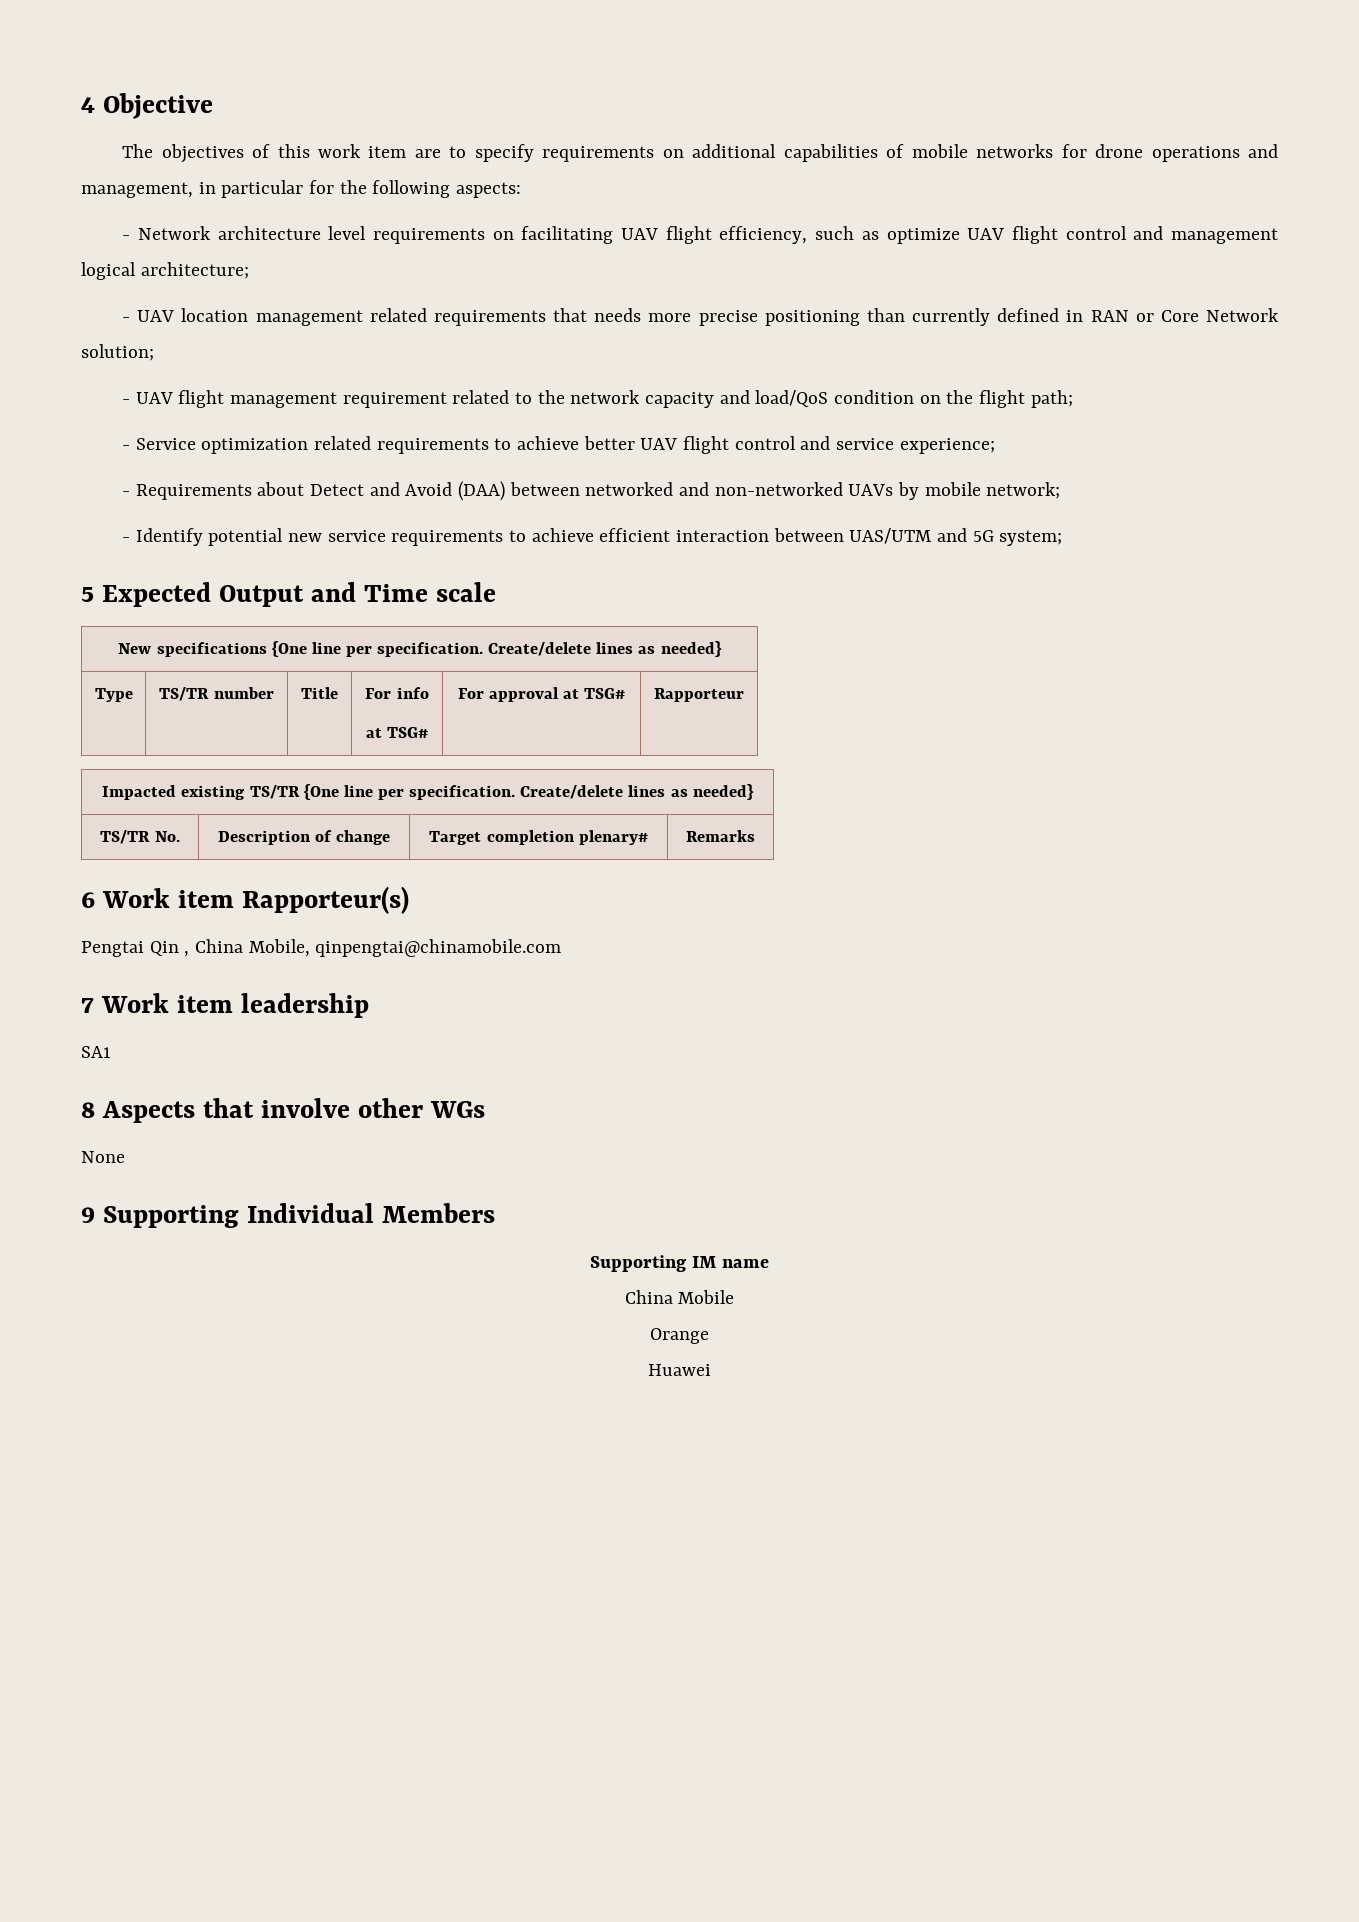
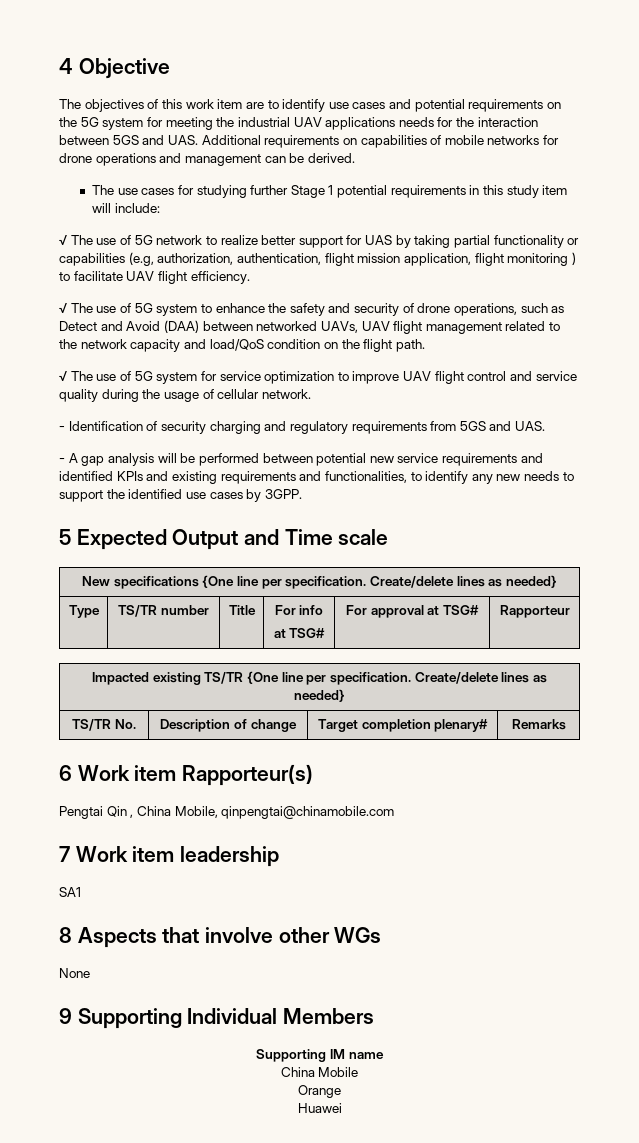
- The objectives of this work item are to specify requirements on additional capabilities of mobile networks for drone operations and management, in particular for the following aspects:
- - Network architecture level requirements on facilitating UAV flight efficiency, such as optimize UAV flight control and management logical architecture;
- - UAV location management related requirements that needs more precise positioning than currently defined in RAN or Core Network solution;
- - UAV flight management requirement related to the network capacity and load/QoS condition on the flight path;
- - Service optimization related requirements to achieve better UAV flight control and service experience;
- - Requirements about Detect and Avoid (DAA) between networked and non-networked UAVs by mobile network;
- - Identify potential new service requirements to achieve efficient interaction between UAS/UTM and 5G system;
+ The objectives of this work item are to identify use cases and potential requirements on the 5G system for meeting the industrial UAV applications needs for the interaction between 5GS and UAS. Additional requirements on capabilities of mobile networks for drone operations and management can be derived.
+ The use cases for studying further Stage 1 potential requirements in this study item will include:
+ √ The use of 5G network to realize better support for UAS by taking partial functionality or capabilities (e.g, authorization, authentication, flight mission application, flight monitoring ) to facilitate UAV flight efficiency.
+ √ The use of 5G system to enhance the safety and security of drone operations, such as Detect and Avoid (DAA) between networked UAVs, UAV flight management related to the network capacity and load/QoS condition on the flight path.
+ √ The use of 5G system for service optimization to improve UAV flight control and service quality during the usage of cellular network.
+ - Identification of security charging and regulatory requirements from 5GS and UAS.
+ - A gap analysis will be performed between potential new service requirements and identified KPIs and existing requirements and functionalities, to identify any new needs to support the identified use cases by 3GPP.

